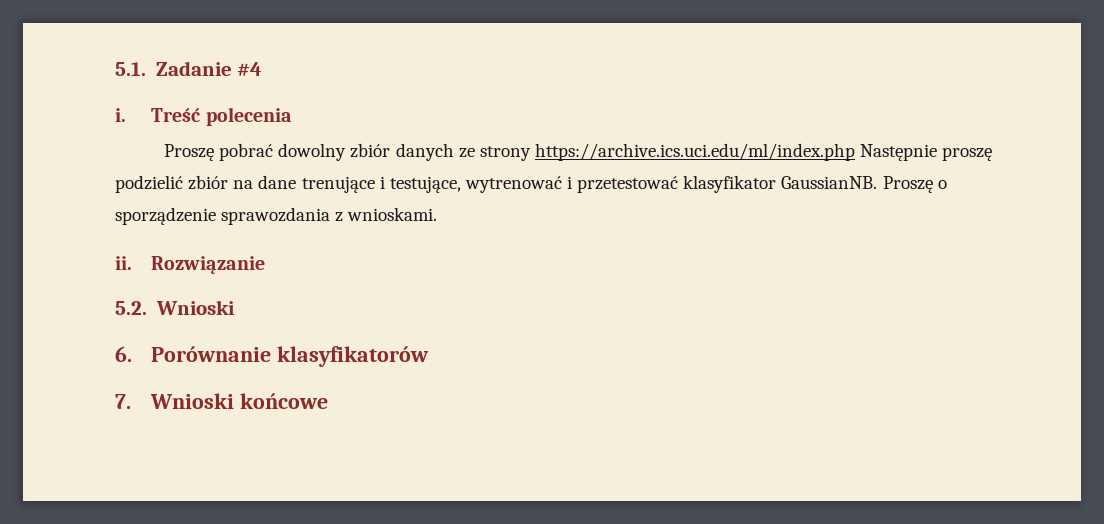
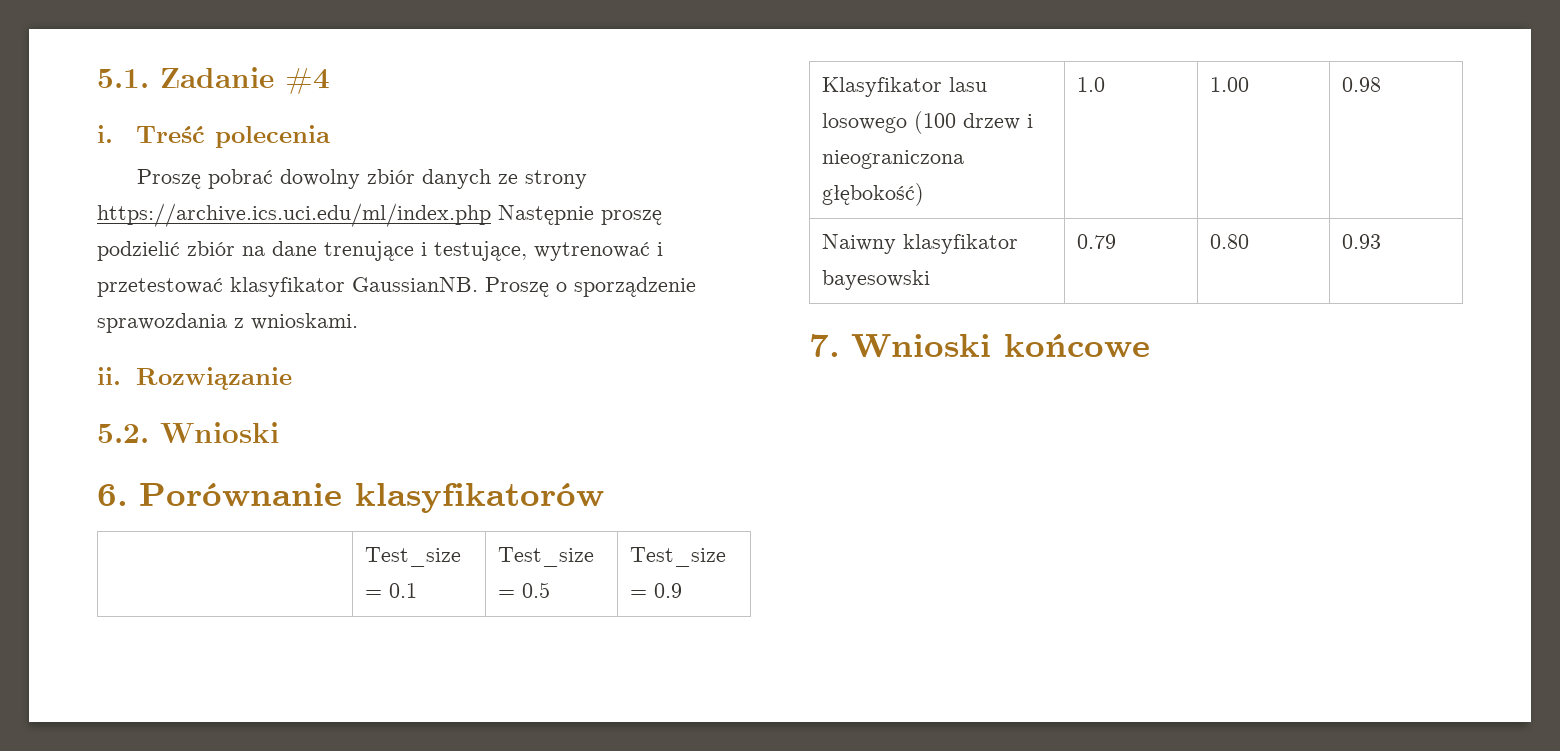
+ | Test_size = 0.1 | Test_size = 0.5 | Test_size = 0.9
+ Klasyfikator lasu losowego (100 drzew i nieograniczona głębokość) | 1.0 | 1.00 | 0.98
+ Naiwny klasyfikator bayesowski | 0.79 | 0.80 | 0.93

